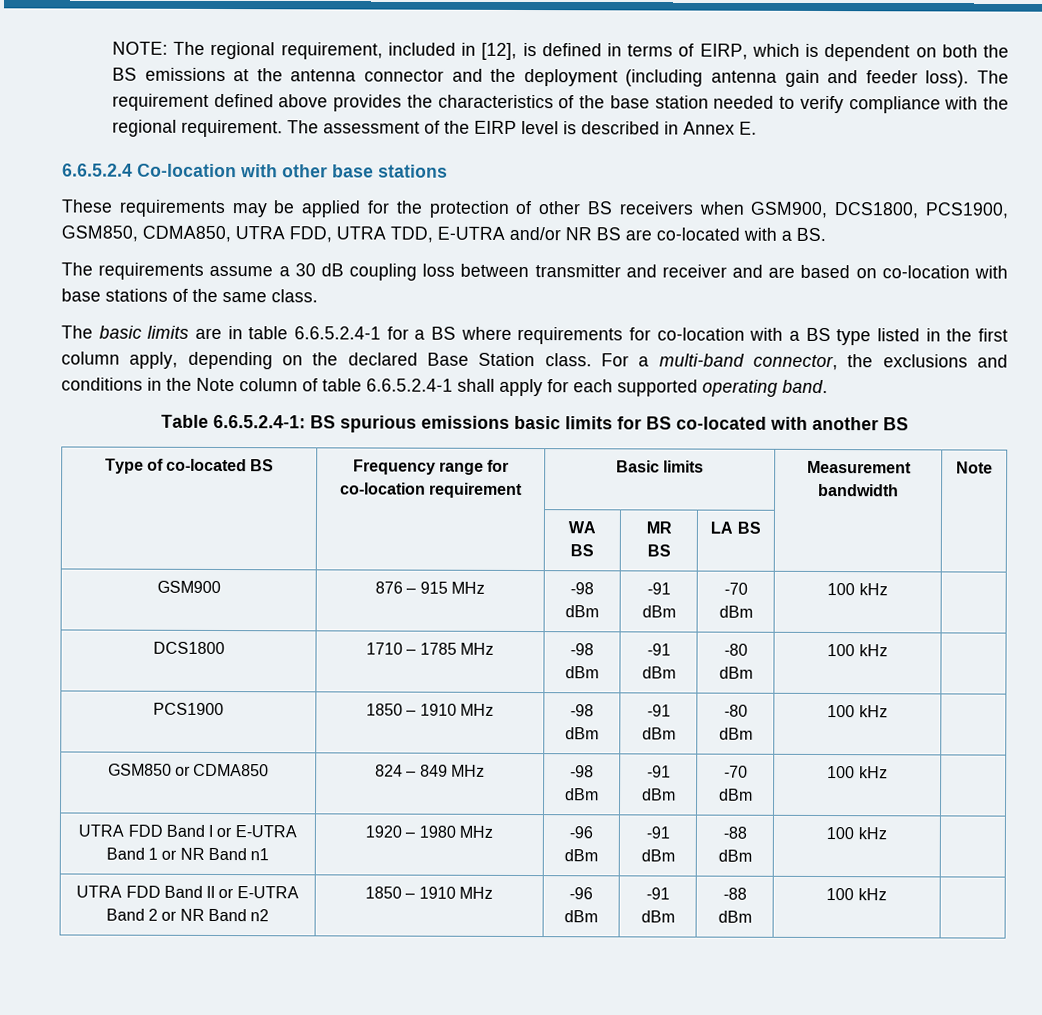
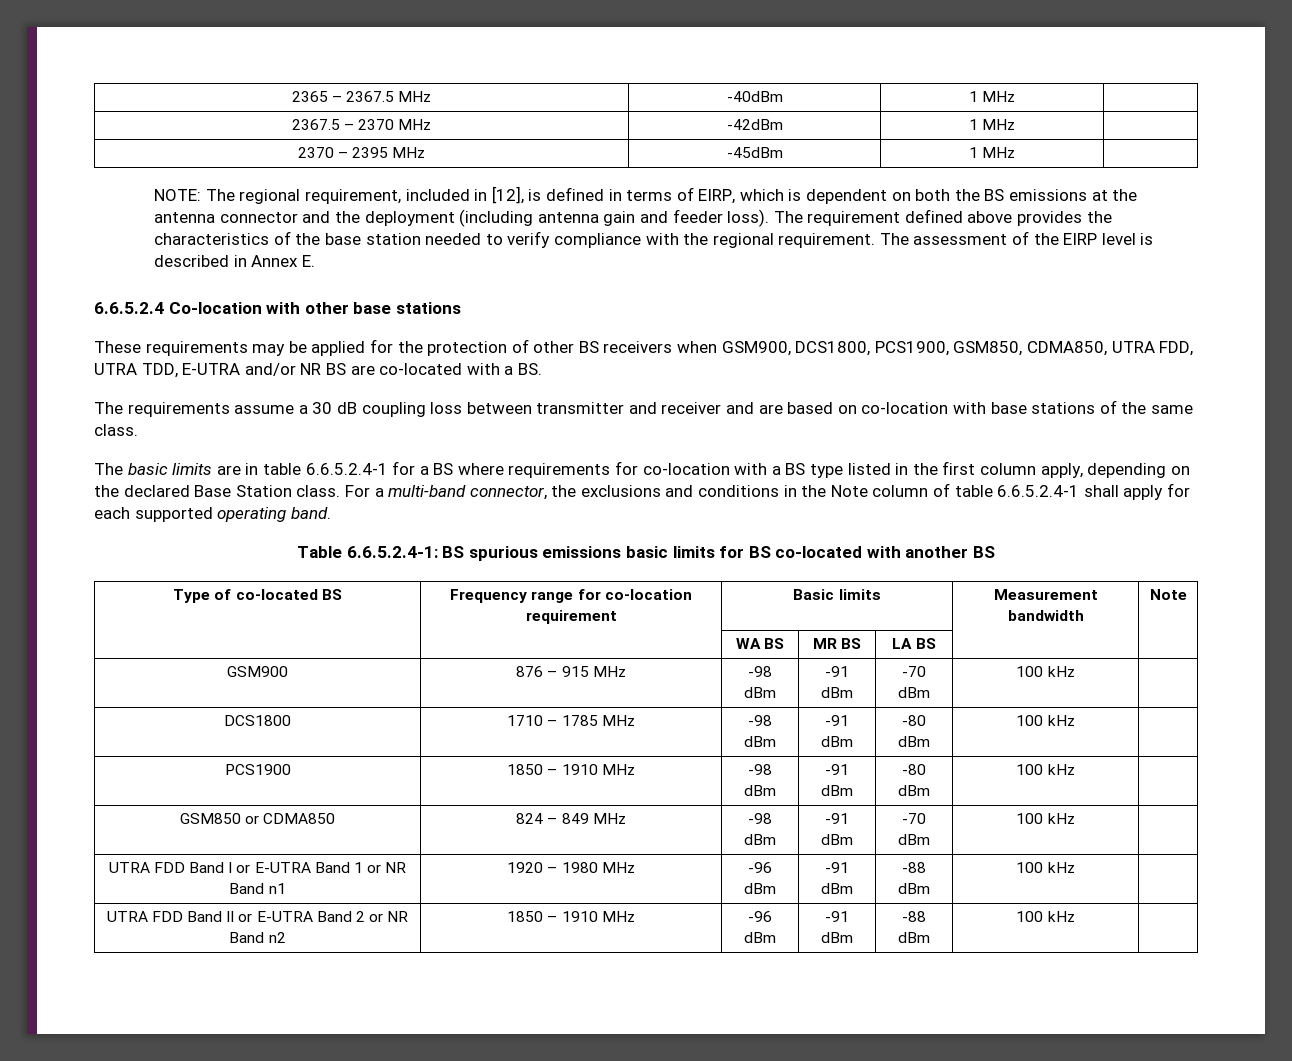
+ 2365 – 2367.5 MHz | -40dBm | 1 MHz |
+ 2367.5 – 2370 MHz | -42dBm | 1 MHz |
+ 2370 – 2395 MHz | -45dBm | 1 MHz |

